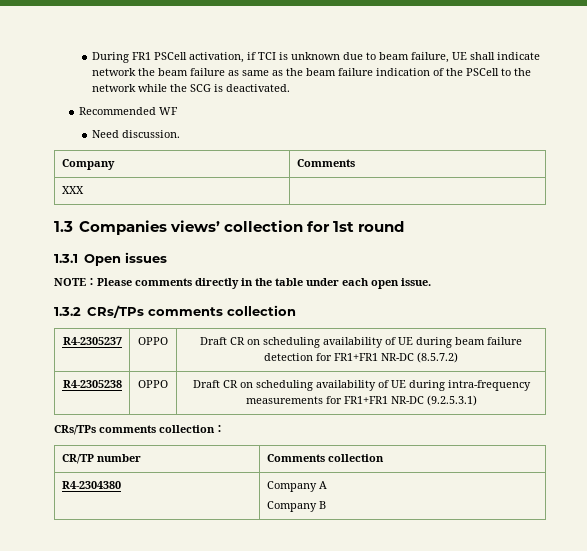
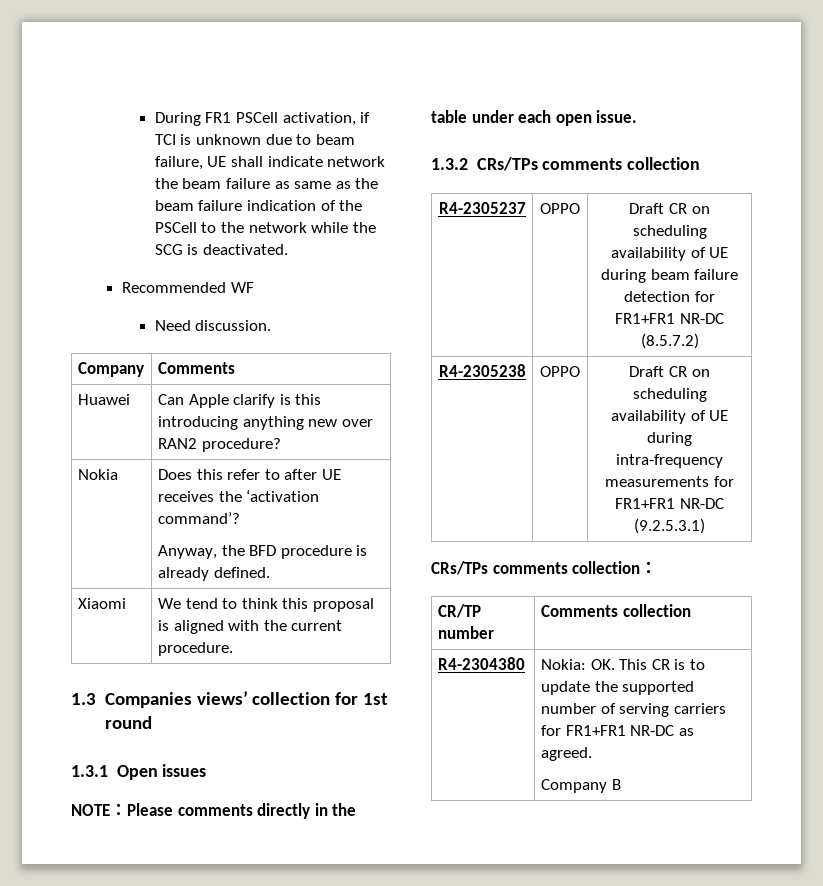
- XXX |
+ Huawei | Can Apple clarify is this introducing anything new over RAN2 procedure?
+ Nokia | Does this refer to after UE receives the ‘activation command’?
+ Anyway, the BFD procedure is already defined.
+ Xiaomi | We tend to think this proposal is aligned with the current procedure.
- R4-2304380 | Company A
+ R4-2304380 | Nokia: OK. This CR is to update the supported number of serving carriers for FR1+FR1 NR-DC as agreed.

